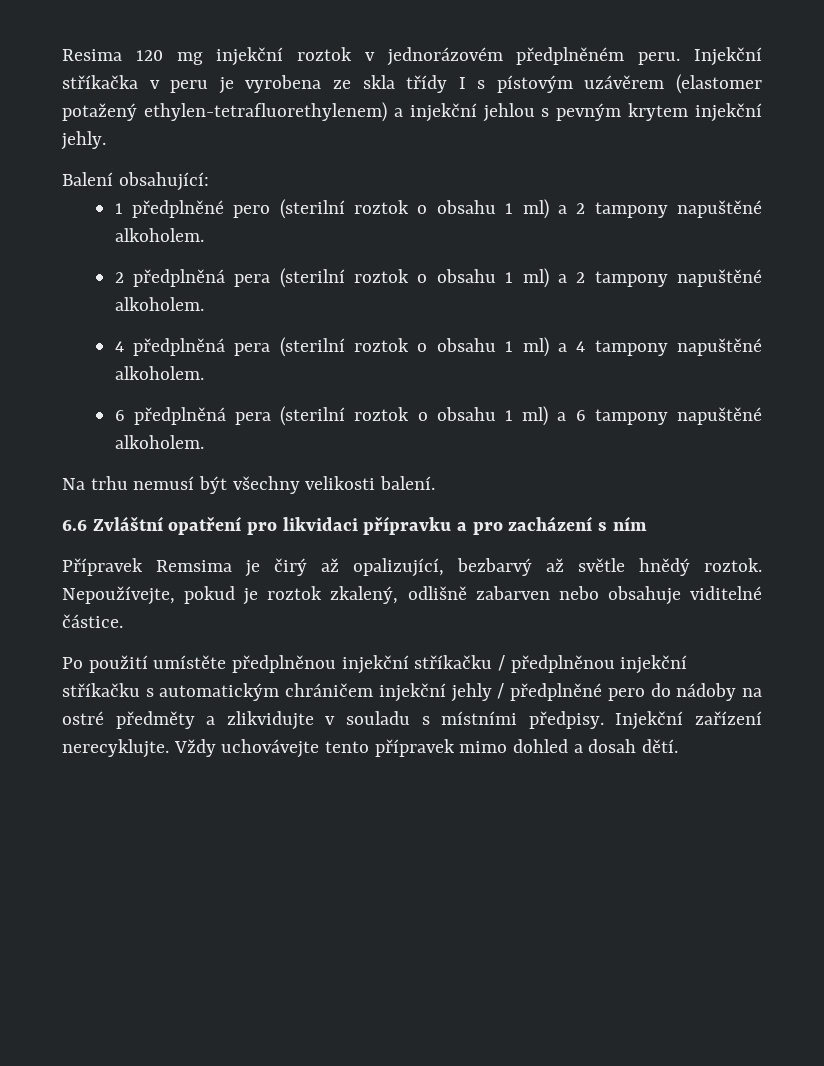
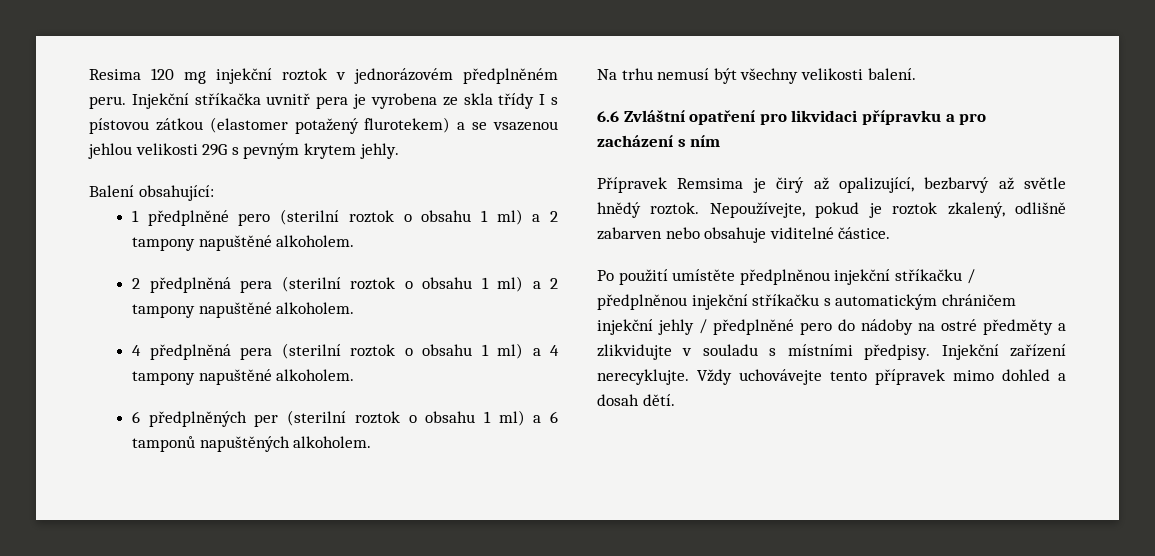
- Injekční stříkačka v peru je vyrobena ze skla třídy I s pístovým uzávěrem (elastomer potažený ethylen-tetrafluorethylenem) a injekční jehlou s pevným krytem injekční jehly.
+ Injekční stříkačka uvnitř pera je vyrobena ze skla třídy I s pístovou zátkou (elastomer potažený flurotekem) a se vsazenou jehlou velikosti 29G s pevným krytem jehly.
- 6 předplněná pera (sterilní roztok o obsahu 1 ml) a 6 tampony napuštěné alkoholem.
+ 6 předplněných per (sterilní roztok o obsahu 1 ml) a 6 tamponů napuštěných alkoholem.

